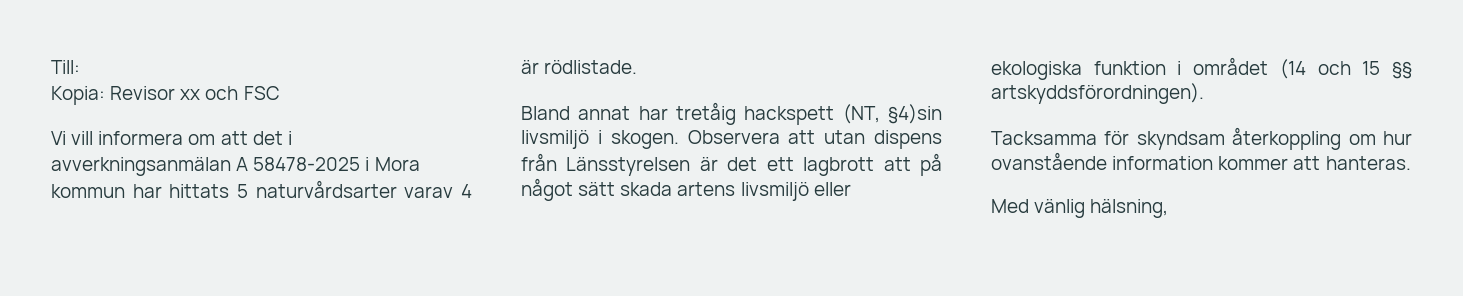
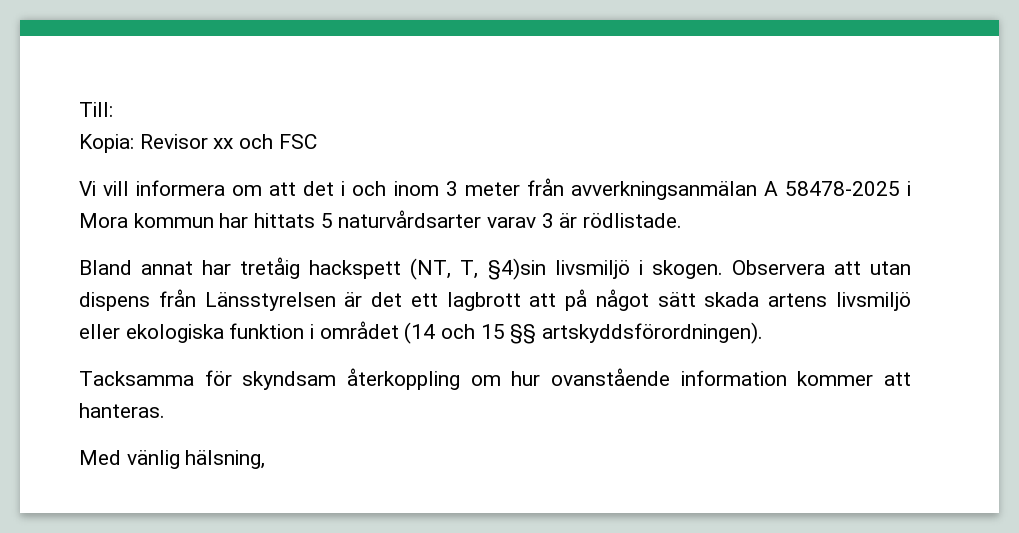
- Vi vill informera om att det i avverkningsanmälan A 58478-2025 i Mora kommun har hittats 5 naturvårdsarter varav 4 är rödlistade.
+ Vi vill informera om att det i och inom 3 meter från avverkningsanmälan A 58478-2025 i Mora kommun har hittats 5 naturvårdsarter varav 3 är rödlistade.
- Bland annat har tretåig hackspett (NT, §4)sin livsmiljö i skogen.
+ Bland annat har tretåig hackspett (NT, T, §4)sin livsmiljö i skogen.

